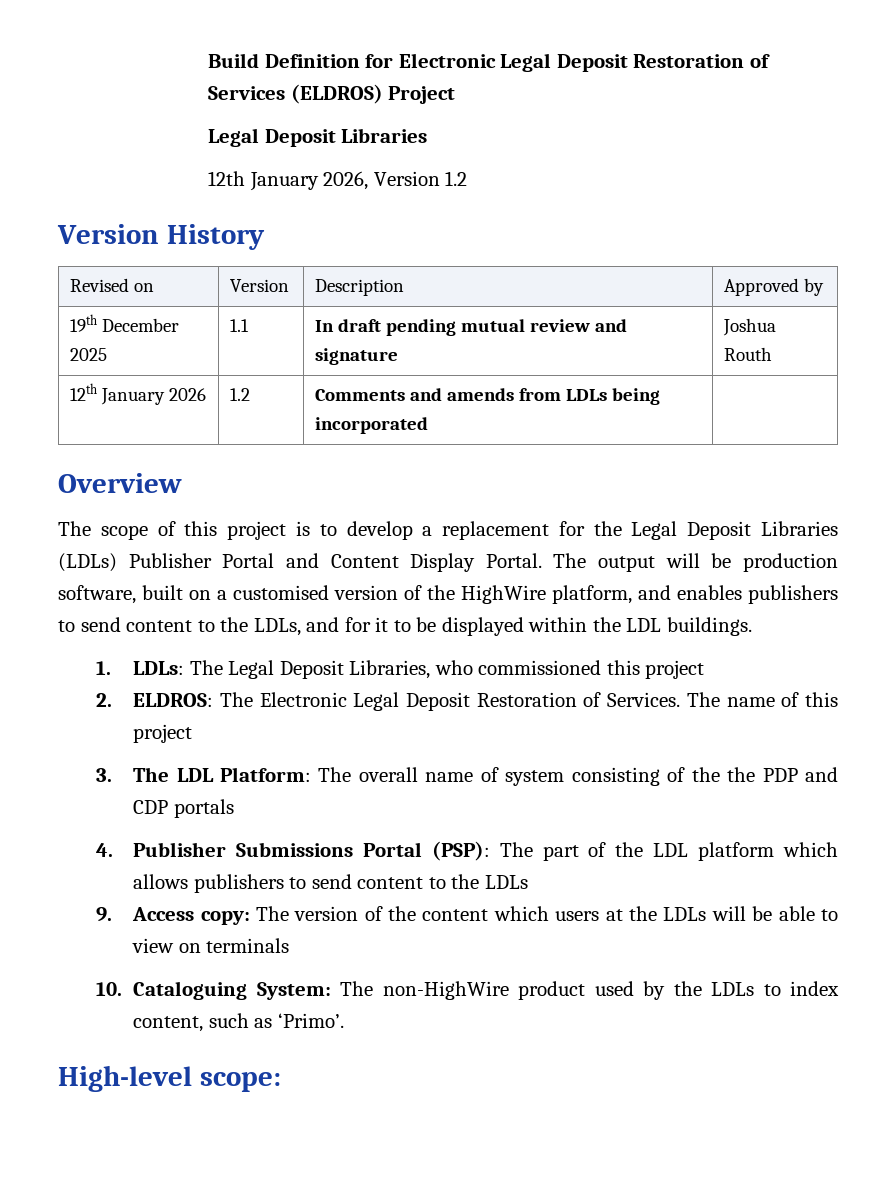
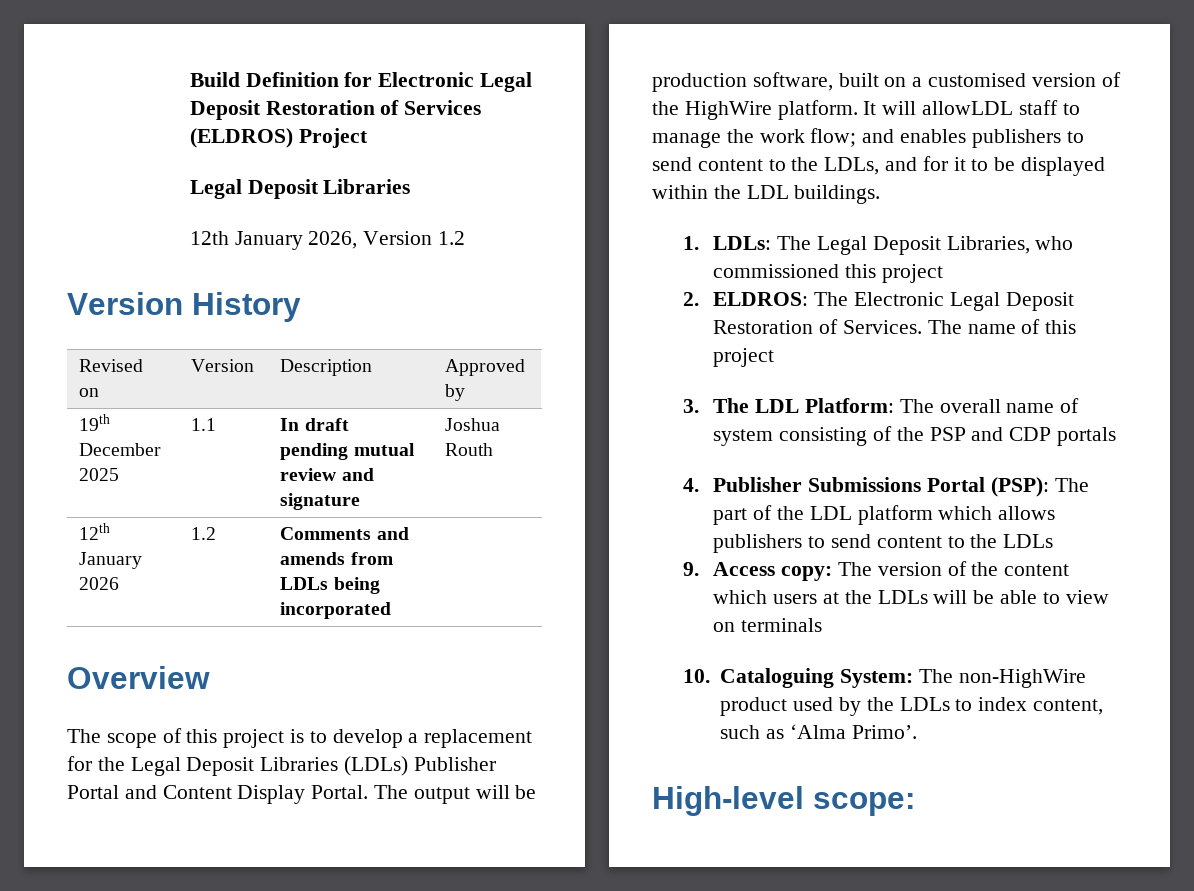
- The output will be production software, built on a customised version of the HighWire platform, and enables publishers to send content to the LDLs, and for it to be displayed within the LDL buildings.
+ The output will be production software, built on a customised version of the HighWire platform. It will allowLDL staff to manage the work flow; and enables publishers to send content to the LDLs, and for it to be displayed within the LDL buildings.
- 3. The LDL Platform: The overall name of system consisting of the the PDP and CDP portals
+ 3. The LDL Platform: The overall name of system consisting of the PSP and CDP portals
- 10. Cataloguing System: The non-HighWire product used by the LDLs to index content, such as ‘Primo’.
+ 10. Cataloguing System: The non-HighWire product used by the LDLs to index content, such as ‘Alma Primo’.

